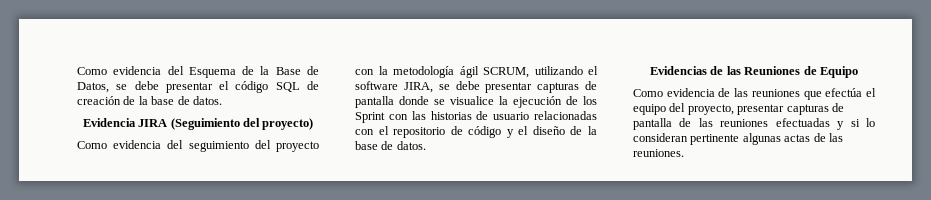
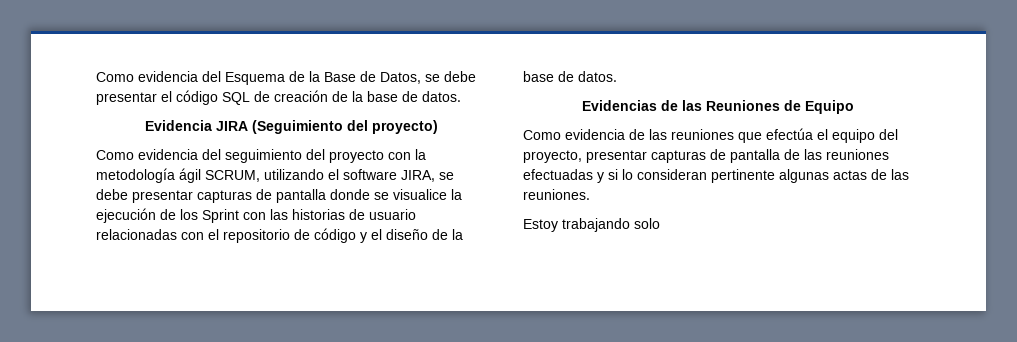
+ Estoy trabajando solo

